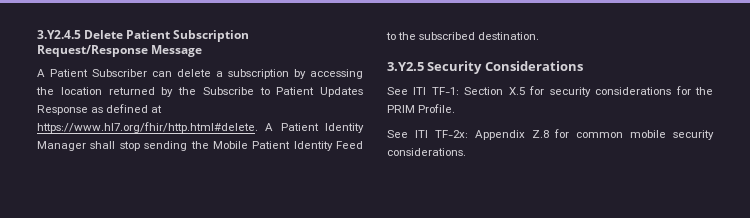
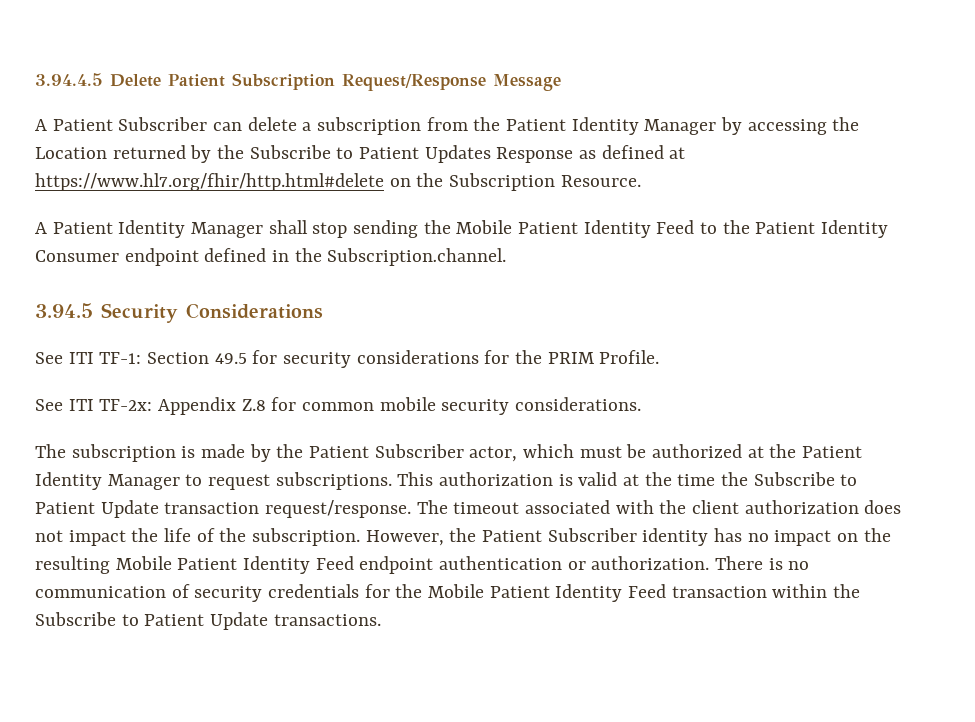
- 3.Y2.4.5 Delete Patient Subscription Request/Response Message
+ 3.94.4.5 Delete Patient Subscription Request/Response Message
- A Patient Subscriber can delete a subscription by accessing the location returned by the Subscribe to Patient Updates Response as defined at https://www.hl7.org/fhir/http.html#delete. A Patient Identity Manager shall stop sending the Mobile Patient Identity Feed to the subscribed destination.
- 3.Y2.5 Security Considerations
+ A Patient Subscriber can delete a subscription from the Patient Identity Manager by accessing the Location returned by the Subscribe to Patient Updates Response as defined at https://www.hl7.org/fhir/http.html#delete on the Subscription Resource.
+ A Patient Identity Manager shall stop sending the Mobile Patient Identity Feed to the Patient Identity Consumer endpoint defined in the Subscription.channel.
+ 3.94.5 Security Considerations
- See ITI TF-1: Section X.5 for security considerations for the PRIM Profile.
+ See ITI TF-1: Section 49.5 for security considerations for the PRIM Profile.
+ The subscription is made by the Patient Subscriber actor, which must be authorized at the Patient Identity Manager to request subscriptions. This authorization is valid at the time the Subscribe to Patient Update transaction request/response. The timeout associated with the client authorization does not impact the life of the subscription. However, the Patient Subscriber identity has no impact on the resulting Mobile Patient Identity Feed endpoint authentication or authorization. There is no communication of security credentials for the Mobile Patient Identity Feed transaction within the Subscribe to Patient Update transactions.

